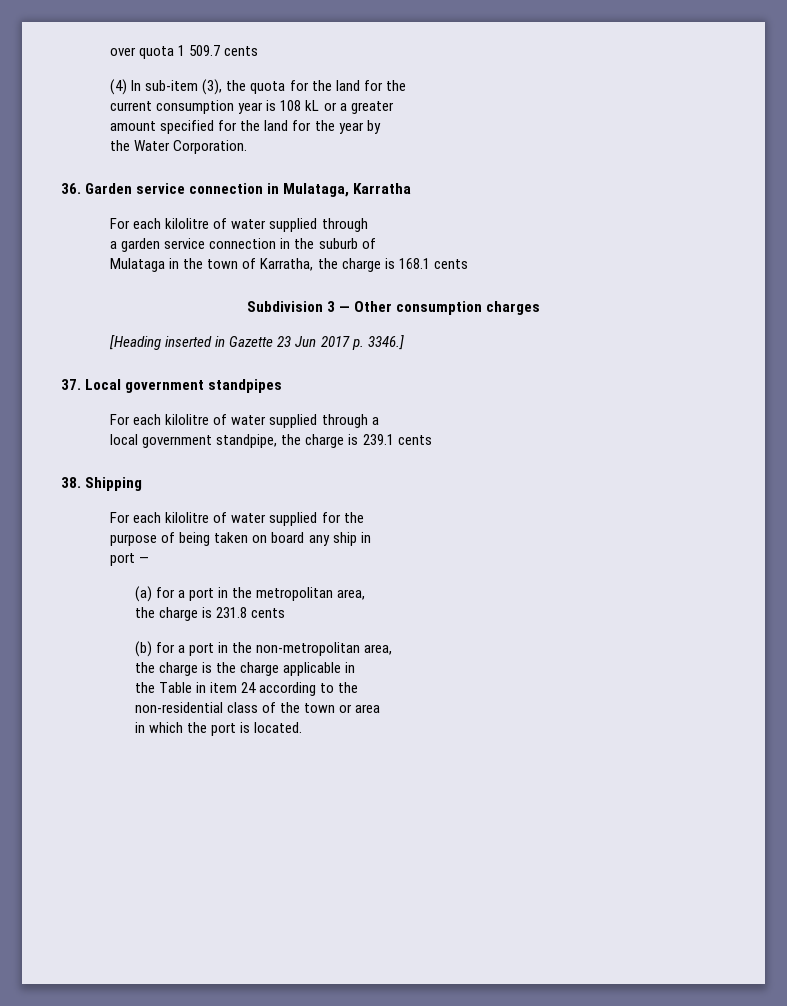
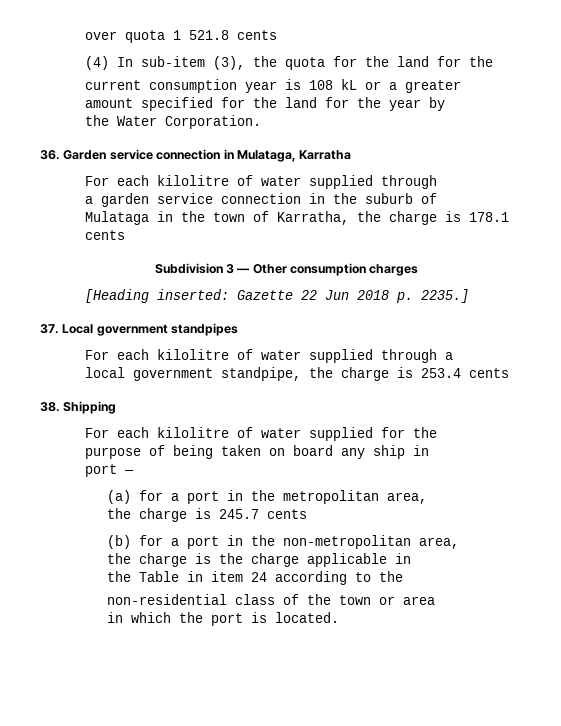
- over quota 1 509.7 cents
+ over quota 1 521.8 cents
- Mulataga in the town of Karratha, the charge is 168.1 cents
+ Mulataga in the town of Karratha, the charge is 178.1 cents
- [Heading inserted in Gazette 23 Jun 2017 p. 3346.]
+ [Heading inserted: Gazette 22 Jun 2018 p. 2235.]
- local government standpipe, the charge is 239.1 cents
+ local government standpipe, the charge is 253.4 cents
- the charge is 231.8 cents
+ the charge is 245.7 cents

